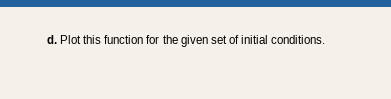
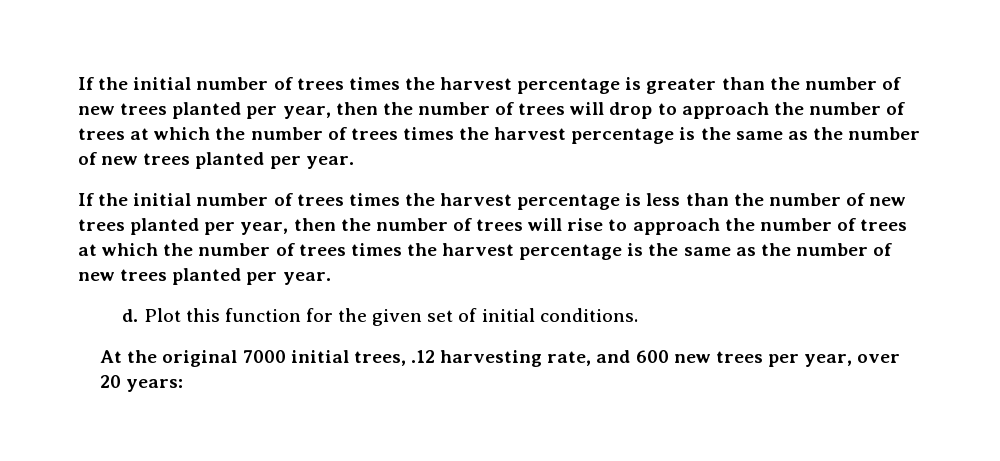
+ If the initial number of trees times the harvest percentage is greater than the number of new trees planted per year, then the number of trees will drop to approach the number of trees at which the number of trees times the harvest percentage is the same as the number of new trees planted per year.
+ If the initial number of trees times the harvest percentage is less than the number of new trees planted per year, then the number of trees will rise to approach the number of trees at which the number of trees times the harvest percentage is the same as the number of new trees planted per year.
+ At the original 7000 initial trees, .12 harvesting rate, and 600 new trees per year, over 20 years:

